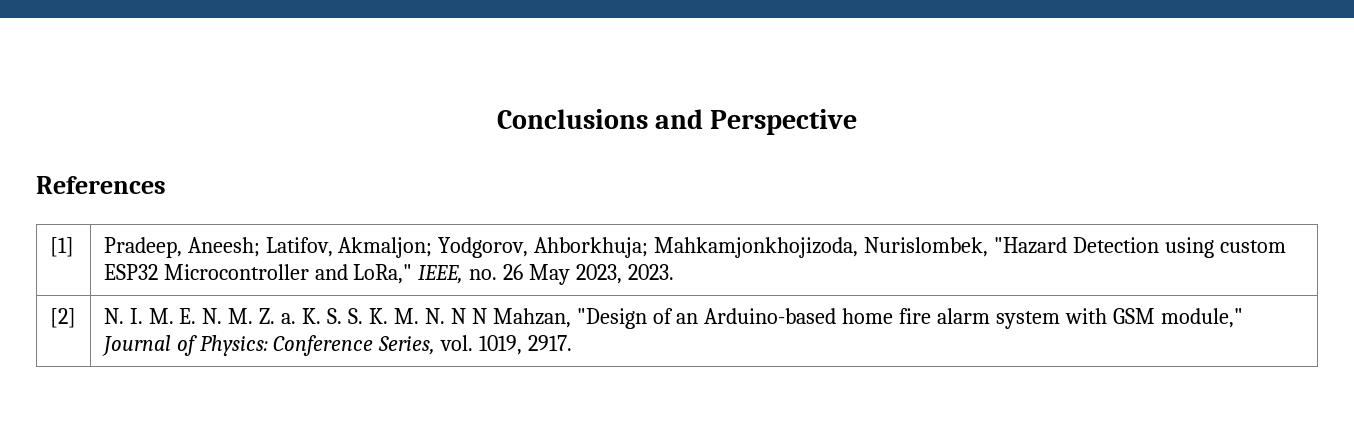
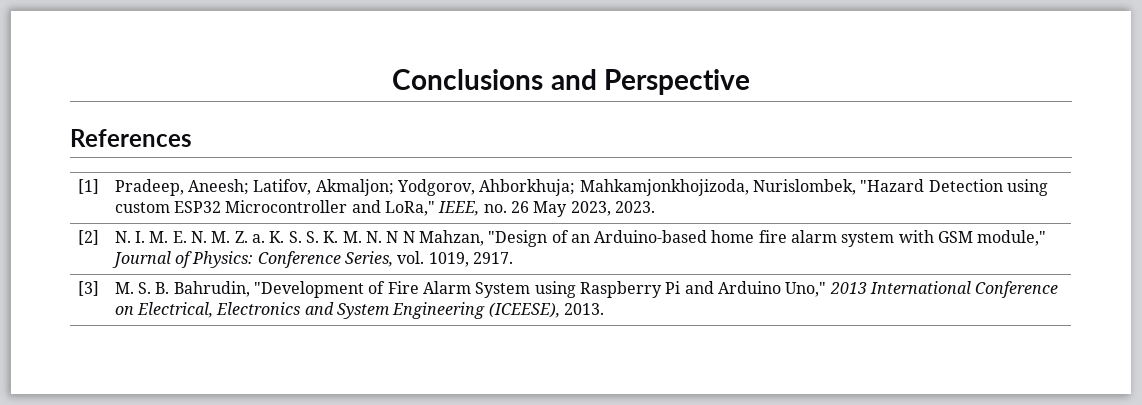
+ [3] | M. S. B. Bahrudin, "Development of Fire Alarm System using Raspberry Pi and Arduino Uno," 2013 International Conference on Electrical, Electronics and System Engineering (ICEESE), 2013.

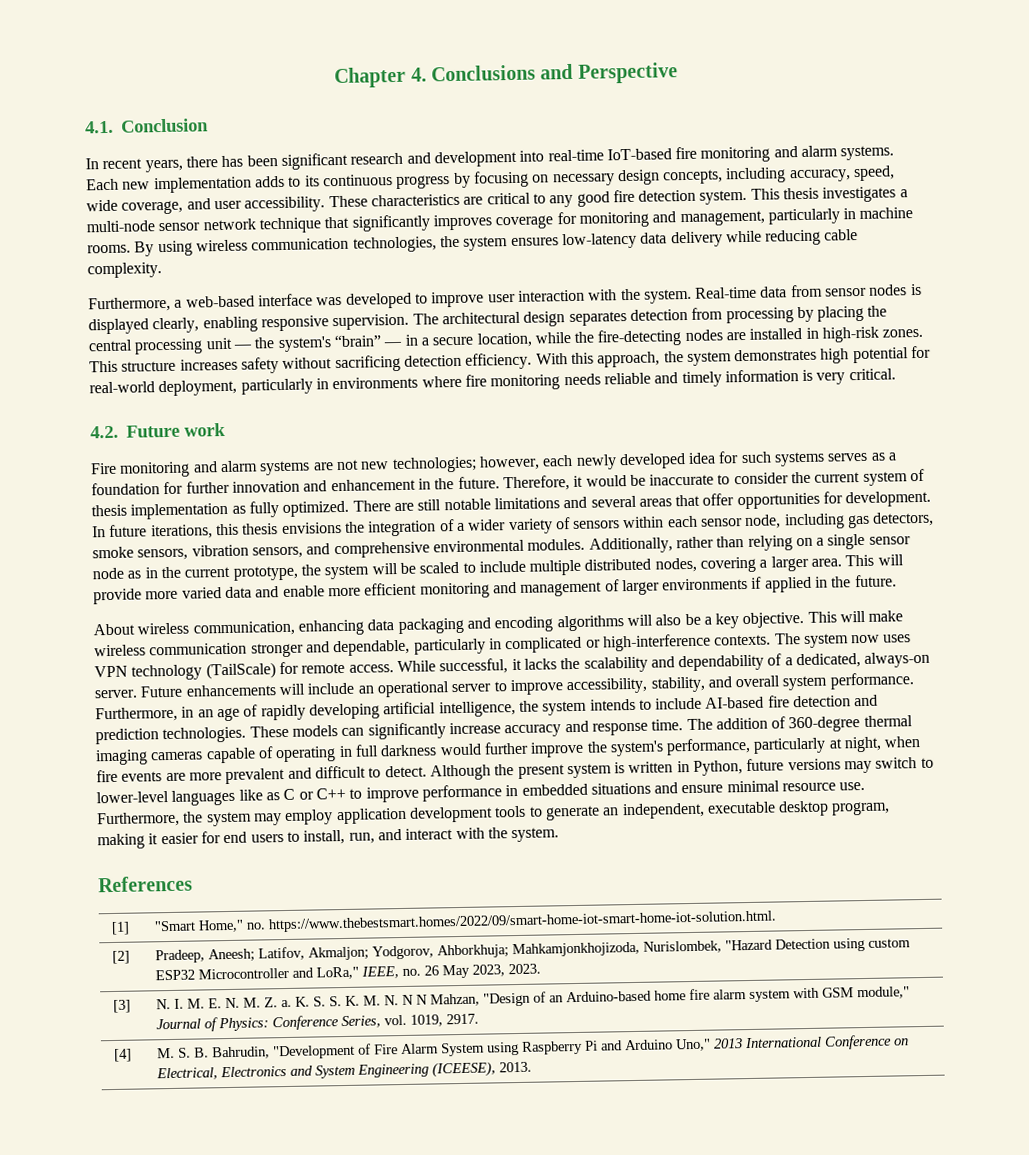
- Conclusions and Perspective
+ Chapter 4. Conclusions and Perspective
+ 4.1. Conclusion
+ In recent years, there has been significant research and development into real-time IoT-based fire monitoring and alarm systems. Each new implementation adds to its continuous progress by focusing on necessary design concepts, including accuracy, speed, wide coverage, and user accessibility. These characteristics are critical to any good fire detection system. This thesis investigates a multi-node sensor network technique that significantly improves coverage for monitoring and management, particularly in machine rooms. By using wireless communication technologies, the system ensures low-latency data delivery while reducing cable complexity.
+ Furthermore, a web-based interface was developed to improve user interaction with the system. Real-time data from sensor nodes is displayed clearly, enabling responsive supervision. The architectural design separates detection from processing by placing the central processing unit — the system's “brain” — in a secure location, while the fire-detecting nodes are installed in high-risk zones. This structure increases safety without sacrificing detection efficiency. With this approach, the system demonstrates high potential for real-world deployment, particularly in environments where fire monitoring needs reliable and timely information is very critical.
+ 4.2. Future work
+ Fire monitoring and alarm systems are not new technologies; however, each newly developed idea for such systems serves as a foundation for further innovation and enhancement in the future. Therefore, it would be inaccurate to consider the current system of thesis implementation as fully optimized. There are still notable limitations and several areas that offer opportunities for development. In future iterations, this thesis envisions the integration of a wider variety of sensors within each sensor node, including gas detectors, smoke sensors, vibration sensors, and comprehensive environmental modules. Additionally, rather than relying on a single sensor node as in the current prototype, the system will be scaled to include multiple distributed nodes, covering a larger area. This will provide more varied data and enable more efficient monitoring and management of larger environments if applied in the future.
+ About wireless communication, enhancing data packaging and encoding algorithms will also be a key objective. This will make wireless communication stronger and dependable, particularly in complicated or high-interference contexts. The system now uses VPN technology (TailScale) for remote access. While successful, it lacks the scalability and dependability of a dedicated, always-on server. Future enhancements will include an operational server to improve accessibility, stability, and overall system performance. Furthermore, in an age of rapidly developing artificial intelligence, the system intends to include AI-based fire detection and prediction technologies. These models can significantly increase accuracy and response time. The addition of 360-degree thermal imaging cameras capable of operating in full darkness would further improve the system's performance, particularly at night, when fire events are more prevalent and difficult to detect. Although the present system is written in Python, future versions may switch to lower-level languages like as C or C++ to improve performance in embedded situations and ensure minimal resource use. Furthermore, the system may employ application development tools to generate an independent, executable desktop program, making it easier for end users to install, run, and interact with the system.
  References
- [1] | Pradeep, Aneesh; Latifov, Akmaljon; Yodgorov, Ahborkhuja; Mahkamjonkhojizoda, Nurislombek, "Hazard Detection using custom ESP32 Microcontroller and LoRa," IEEE, no. 26 May 2023, 2023.
+ [1] | "Smart Home," no. https://www.thebestsmart.homes/2022/09/smart-home-iot-smart-home-iot-solution.html.
+ [2] | Pradeep, Aneesh; Latifov, Akmaljon; Yodgorov, Ahborkhuja; Mahkamjonkhojizoda, Nurislombek, "Hazard Detection using custom ESP32 Microcontroller and LoRa," IEEE, no. 26 May 2023, 2023.
- [2] | N. I. M. E. N. M. Z. a. K. S. S. K. M. N. N N Mahzan, "Design of an Arduino-based home fire alarm system with GSM module," Journal of Physics: Conference Series, vol. 1019, 2917.
+ [3] | N. I. M. E. N. M. Z. a. K. S. S. K. M. N. N N Mahzan, "Design of an Arduino-based home fire alarm system with GSM module," Journal of Physics: Conference Series, vol. 1019, 2917.
- [3] | M. S. B. Bahrudin, "Development of Fire Alarm System using Raspberry Pi and Arduino Uno," 2013 International Conference on Electrical, Electronics and System Engineering (ICEESE), 2013.
+ [4] | M. S. B. Bahrudin, "Development of Fire Alarm System using Raspberry Pi and Arduino Uno," 2013 International Conference on Electrical, Electronics and System Engineering (ICEESE), 2013.

